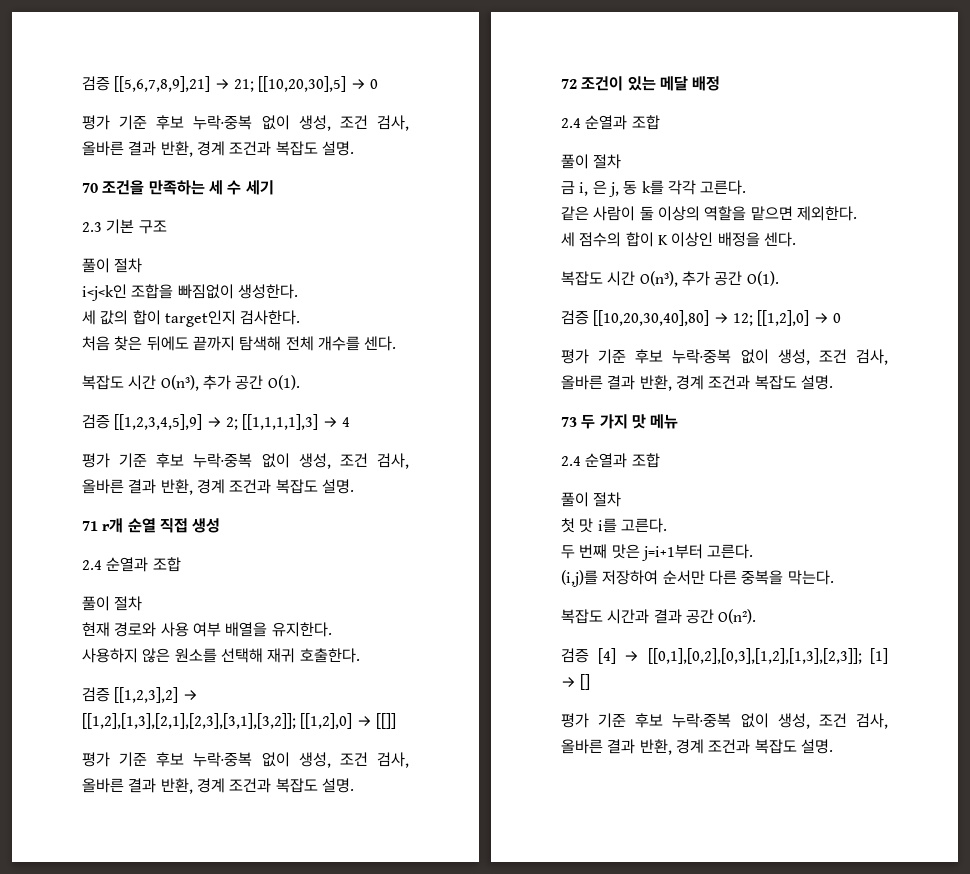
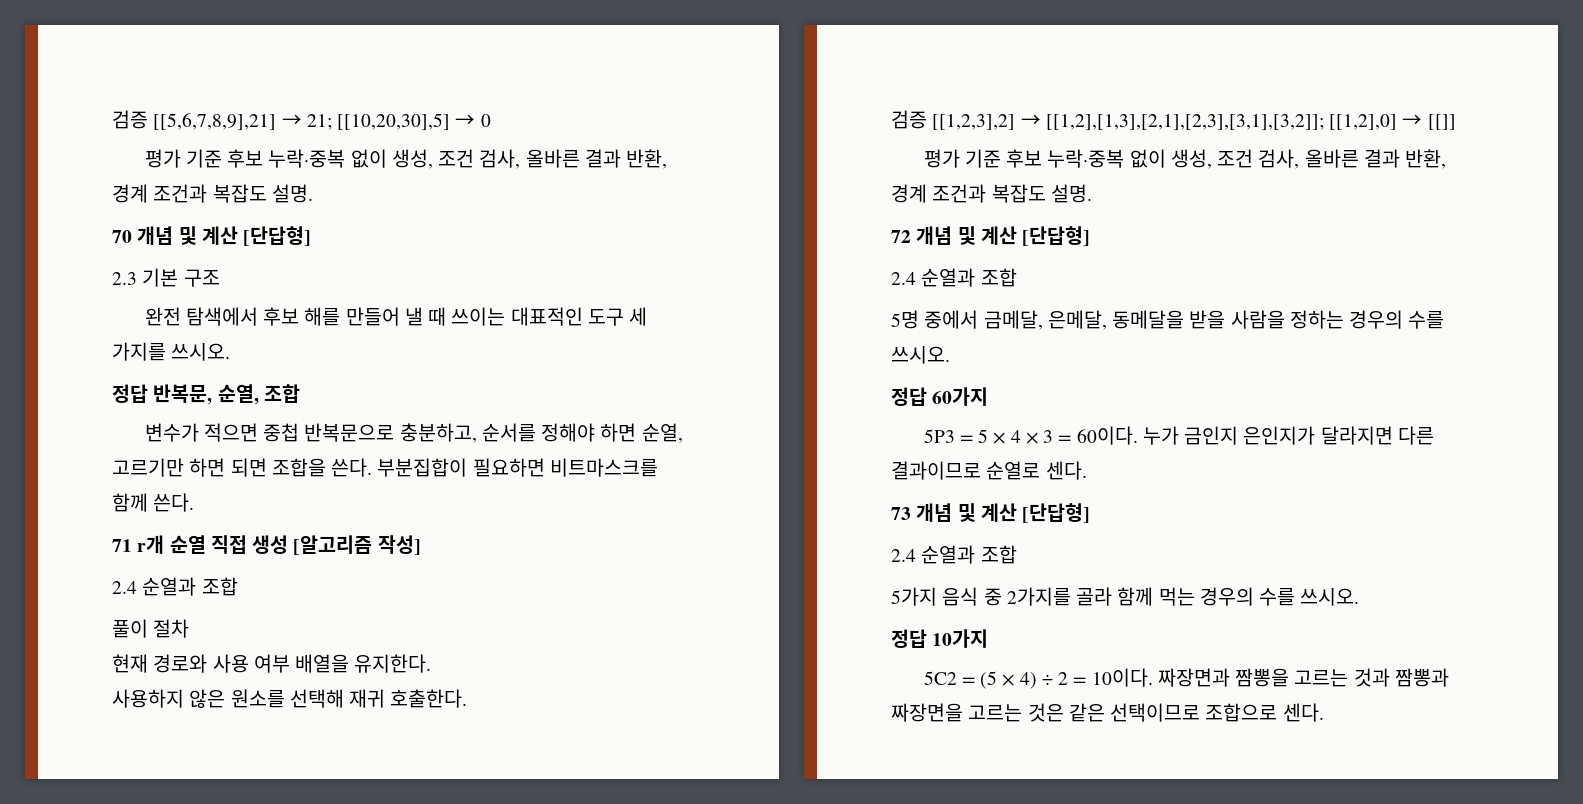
- 70 조건을 만족하는 세 수 세기
+ 70 개념 및 계산 [단답형]
  2.3 기본 구조
- 풀이 절차
- i<j<k인 조합을 빠짐없이 생성한다.
- 세 값의 합이 target인지 검사한다.
- 처음 찾은 뒤에도 끝까지 탐색해 전체 개수를 센다.
- 복잡도 시간 O(n³), 추가 공간 O(1).
- 검증 [[1,2,3,4,5],9] → 2; [[1,1,1,1],3] → 4
- 평가 기준 후보 누락·중복 없이 생성, 조건 검사, 올바른 결과 반환, 경계 조건과 복잡도 설명.
+ 완전 탐색에서 후보 해를 만들어 낼 때 쓰이는 대표적인 도구 세 가지를 쓰시오.
+ 정답 반복문, 순열, 조합
+ 변수가 적으면 중첩 반복문으로 충분하고, 순서를 정해야 하면 순열, 고르기만 하면 되면 조합을 쓴다. 부분집합이 필요하면 비트마스크를 함께 쓴다.
- 71 r개 순열 직접 생성
+ 71 r개 순열 직접 생성 [알고리즘 작성]
- 72 조건이 있는 메달 배정
+ 72 개념 및 계산 [단답형]
  2.4 순열과 조합
- 풀이 절차
- 금 i, 은 j, 동 k를 각각 고른다.
- 같은 사람이 둘 이상의 역할을 맡으면 제외한다.
- 세 점수의 합이 K 이상인 배정을 센다.
- 복잡도 시간 O(n³), 추가 공간 O(1).
- 검증 [[10,20,30,40],80] → 12; [[1,2],0] → 0
- 평가 기준 후보 누락·중복 없이 생성, 조건 검사, 올바른 결과 반환, 경계 조건과 복잡도 설명.
- 73 두 가지 맛 메뉴
+ 5명 중에서 금메달, 은메달, 동메달을 받을 사람을 정하는 경우의 수를 쓰시오.
+ 정답 60가지
+ 5P3 = 5 × 4 × 3 = 60이다. 누가 금인지 은인지가 달라지면 다른 결과이므로 순열로 센다.
+ 73 개념 및 계산 [단답형]
  2.4 순열과 조합
- 풀이 절차
- 첫 맛 i를 고른다.
- 두 번째 맛은 j=i+1부터 고른다.
- (i,j)를 저장하여 순서만 다른 중복을 막는다.
- 복잡도 시간과 결과 공간 O(n²).
- 검증 [4] → [[0,1],[0,2],[0,3],[1,2],[1,3],[2,3]]; [1] → []
- 평가 기준 후보 누락·중복 없이 생성, 조건 검사, 올바른 결과 반환, 경계 조건과 복잡도 설명.
+ 5가지 음식 중 2가지를 골라 함께 먹는 경우의 수를 쓰시오.
+ 정답 10가지
+ 5C2 = (5 × 4) ÷ 2 = 10이다. 짜장면과 짬뽕을 고르는 것과 짬뽕과 짜장면을 고르는 것은 같은 선택이므로 조합으로 센다.

